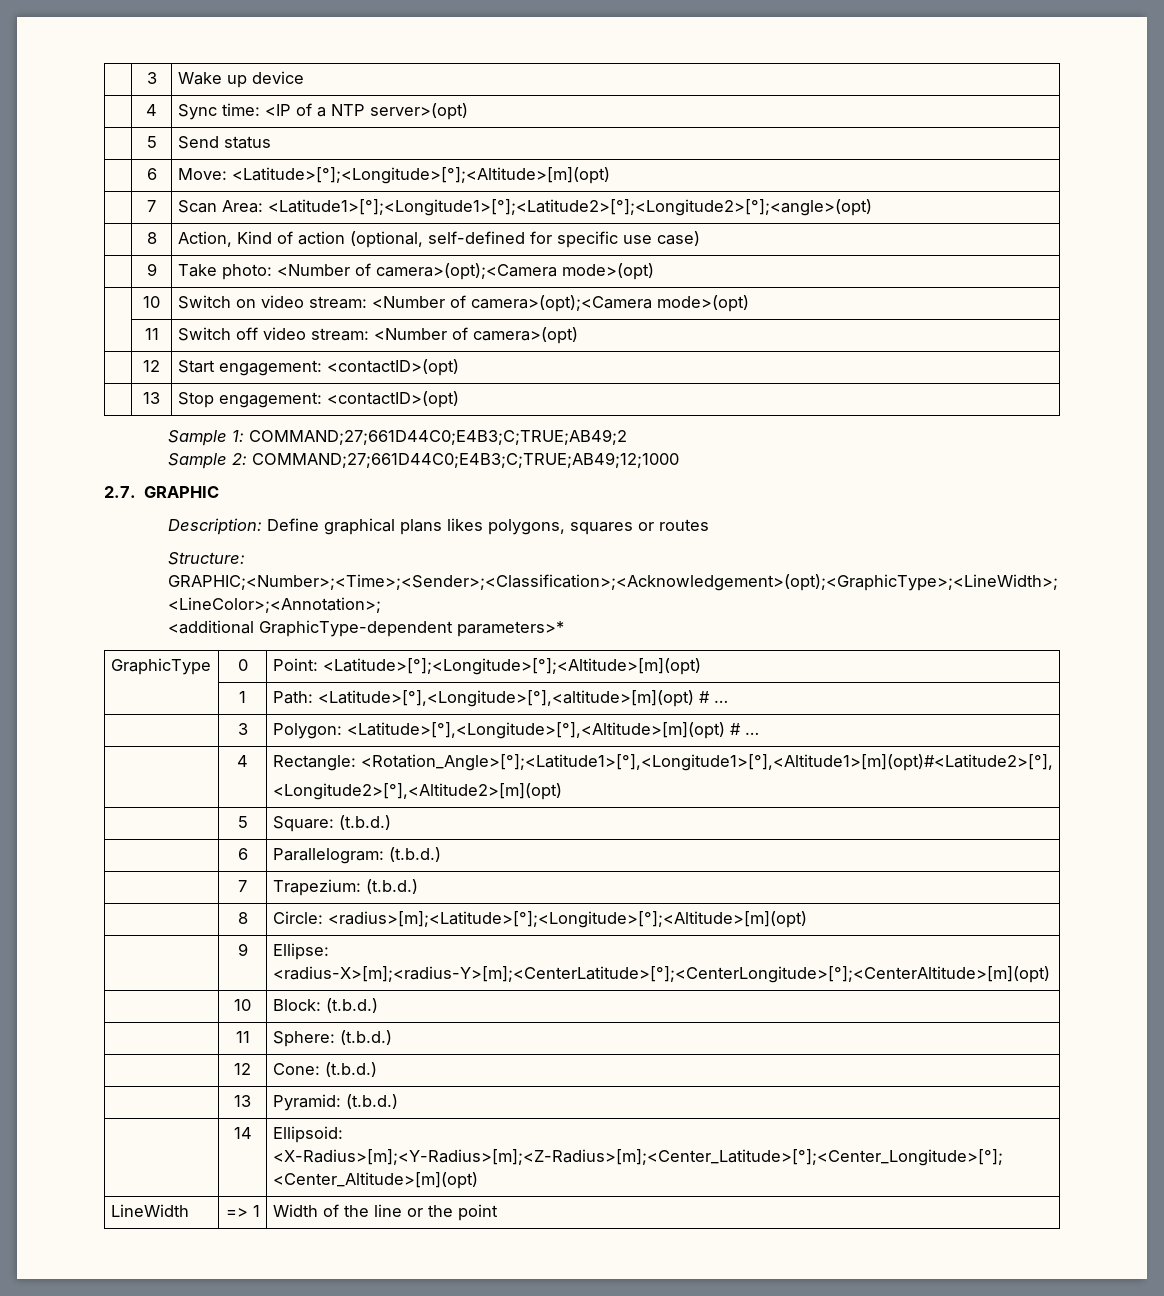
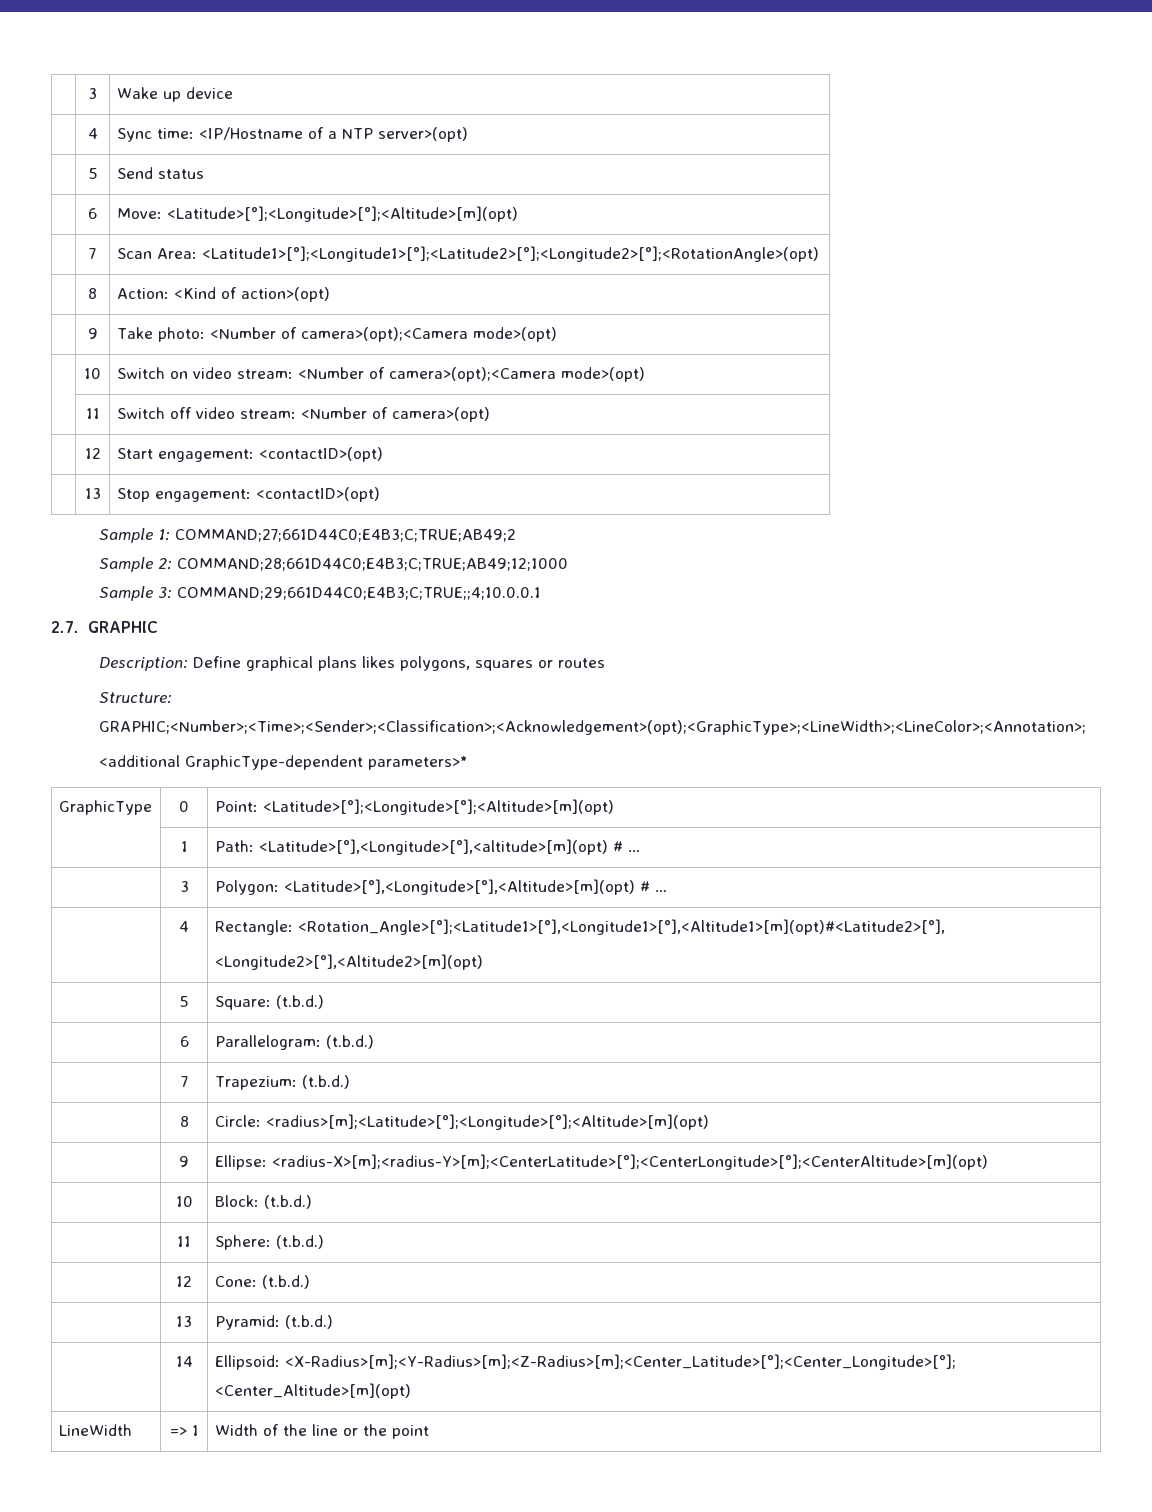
- | 4 | Sync time: <IP of a NTP server>(opt)
+ | 4 | Sync time: <IP/Hostname of a NTP server>(opt)
- | 7 | Scan Area: <Latitude1>[°];<Longitude1>[°];<Latitude2>[°];<Longitude2>[°];<angle>(opt)
- | 8 | Action, Kind of action (optional, self-defined for specific use case)
+ | 7 | Scan Area: <Latitude1>[°];<Longitude1>[°];<Latitude2>[°];<Longitude2>[°];<RotationAngle>(opt)
+ | 8 | Action: <Kind of action>(opt)
- Sample 2: COMMAND;27;661D44C0;E4B3;C;TRUE;AB49;12;1000
+ Sample 2: COMMAND;28;661D44C0;E4B3;C;TRUE;AB49;12;1000
+ Sample 3: COMMAND;29;661D44C0;E4B3;C;TRUE;;4;10.0.0.1

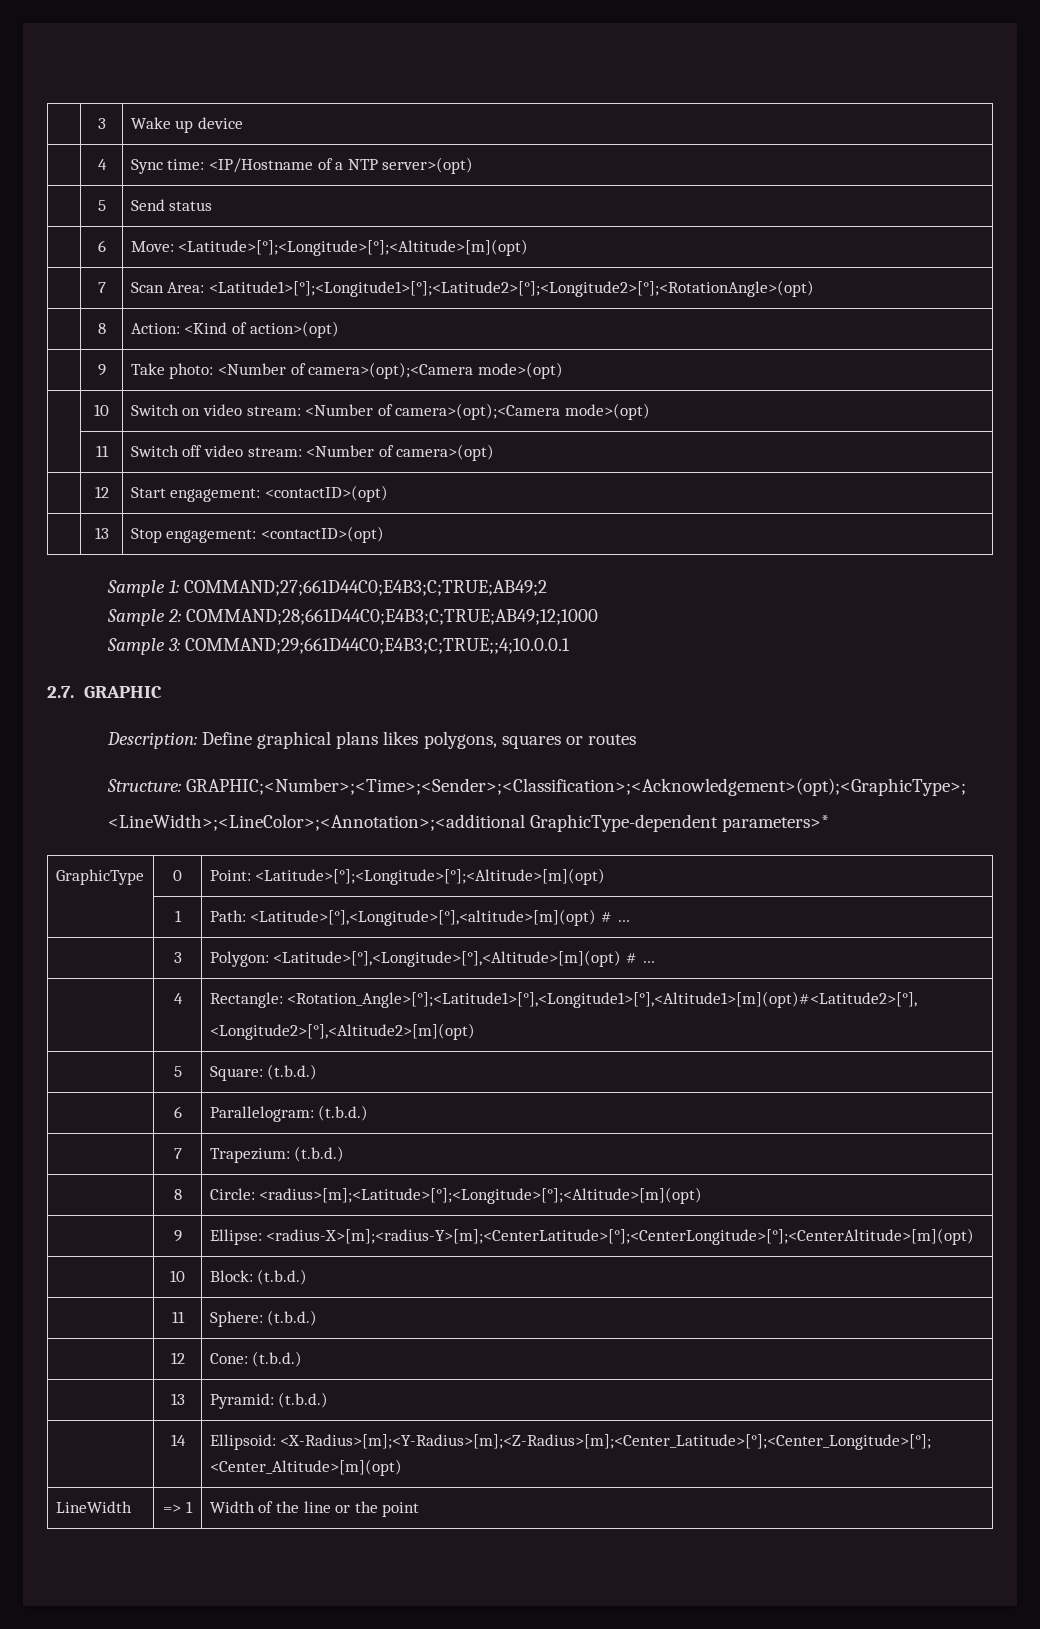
- Structure: GRAPHIC;<Number>;<Time>;<Sender>;<Classification>;<Acknowledgement>(opt);<GraphicType>;<LineWidth>;<LineColor>;<Annotation>;
- <additional GraphicType-dependent parameters>*
+ Structure: GRAPHIC;<Number>;<Time>;<Sender>;<Classification>;<Acknowledgement>(opt);<GraphicType>;
+ <LineWidth>;<LineColor>;<Annotation>;<additional GraphicType-dependent parameters>*

